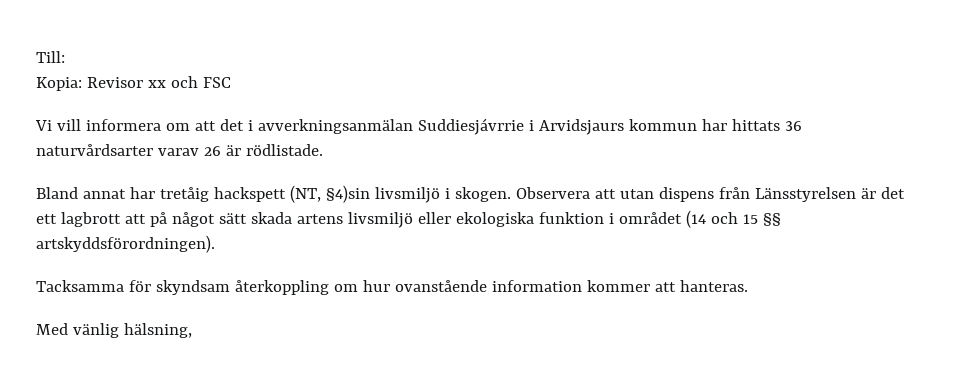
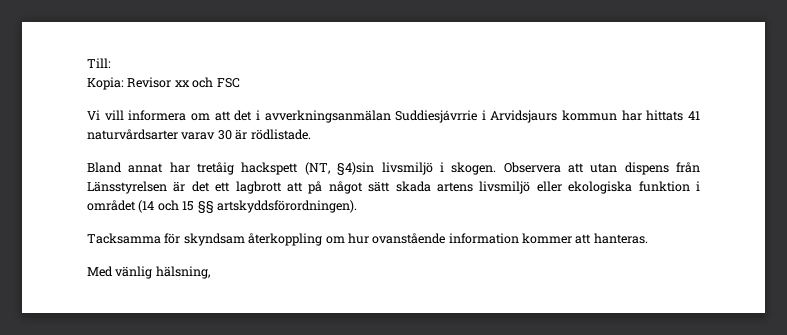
- Vi vill informera om att det i avverkningsanmälan Suddiesjávrrie i Arvidsjaurs kommun har hittats 36 naturvårdsarter varav 26 är rödlistade.
+ Vi vill informera om att det i avverkningsanmälan Suddiesjávrrie i Arvidsjaurs kommun har hittats 41 naturvårdsarter varav 30 är rödlistade.

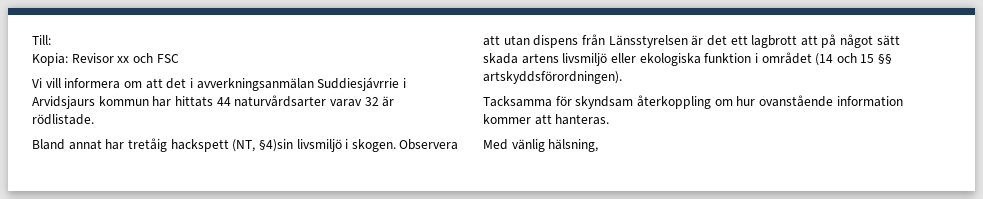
- Vi vill informera om att det i avverkningsanmälan Suddiesjávrrie i Arvidsjaurs kommun har hittats 41 naturvårdsarter varav 30 är rödlistade.
+ Vi vill informera om att det i avverkningsanmälan Suddiesjávrrie i Arvidsjaurs kommun har hittats 44 naturvårdsarter varav 32 är rödlistade.

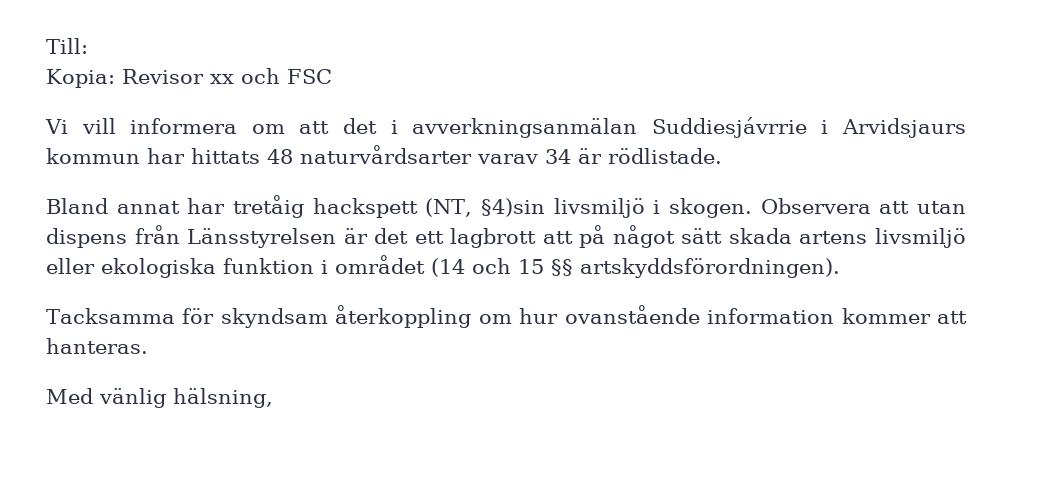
- Vi vill informera om att det i avverkningsanmälan Suddiesjávrrie i Arvidsjaurs kommun har hittats 44 naturvårdsarter varav 32 är rödlistade.
+ Vi vill informera om att det i avverkningsanmälan Suddiesjávrrie i Arvidsjaurs kommun har hittats 48 naturvårdsarter varav 34 är rödlistade.

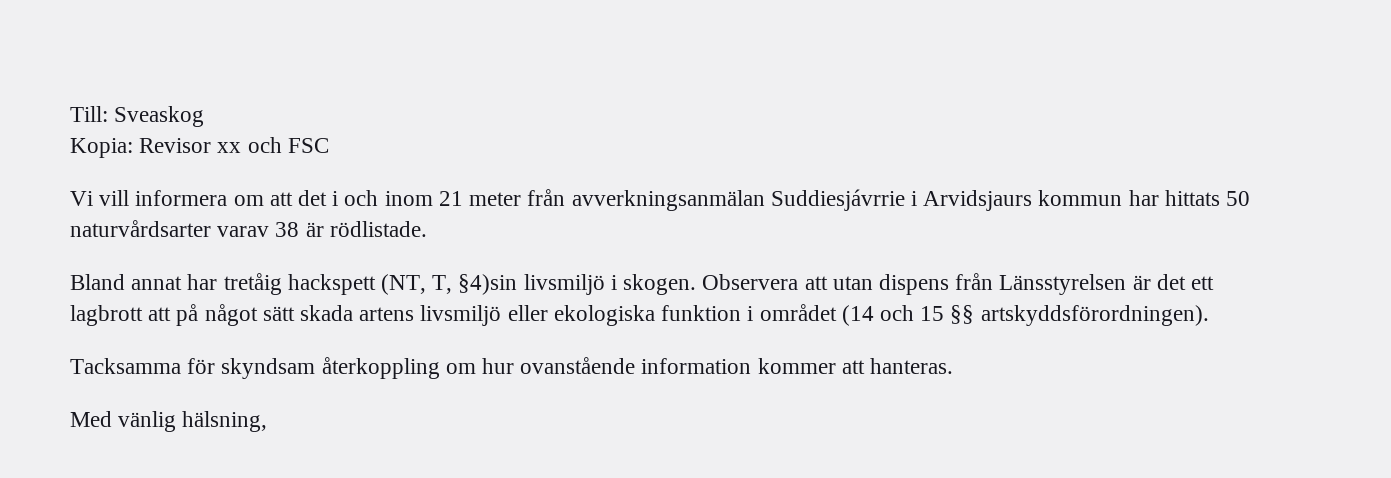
- Till:
+ Till: Sveaskog
- Vi vill informera om att det i avverkningsanmälan Suddiesjávrrie i Arvidsjaurs kommun har hittats 48 naturvårdsarter varav 34 är rödlistade.
+ Vi vill informera om att det i och inom 21 meter från avverkningsanmälan Suddiesjávrrie i Arvidsjaurs kommun har hittats 50 naturvårdsarter varav 38 är rödlistade.
- Bland annat har tretåig hackspett (NT, §4)sin livsmiljö i skogen.
+ Bland annat har tretåig hackspett (NT, T, §4)sin livsmiljö i skogen.

